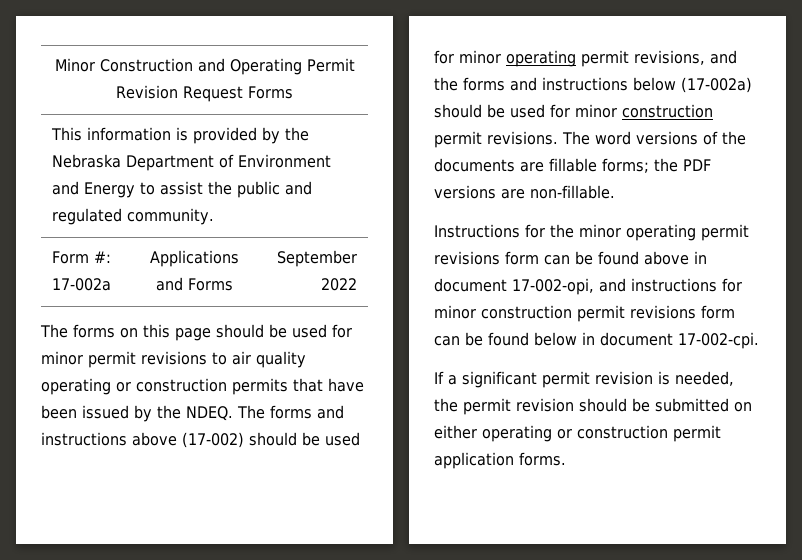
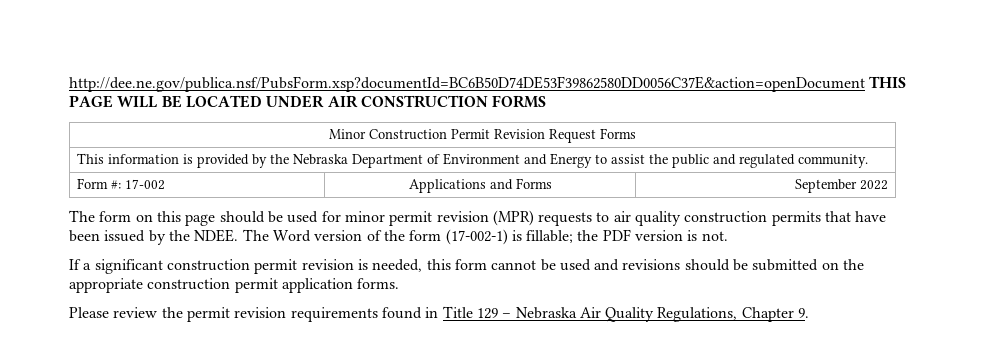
- Minor Construction and Operating Permit Revision Request Forms
+ http://dee.ne.gov/publica.nsf/PubsForm.xsp?documentId=BC6B50D74DE53F39862580DD0056C37E&action=openDocument THIS PAGE WILL BE LOCATED UNDER AIR CONSTRUCTION FORMS
+ Minor Construction Permit Revision Request Forms
- Form #: 17-002a | Applications and Forms | September 2022
+ Form #: 17-002 | Applications and Forms | September 2022
- The forms on this page should be used for minor permit revisions to air quality operating or construction permits that have been issued by the NDEQ. The forms and instructions above (17-002) should be used for minor operating permit revisions, and the forms and instructions below (17-002a) should be used for minor construction permit revisions. The word versions of the documents are fillable forms; the PDF versions are non-fillable.
- Instructions for the minor operating permit revisions form can be found above in document 17-002-opi, and instructions for minor construction permit revisions form can be found below in document 17-002-cpi.
+ The form on this page should be used for minor permit revision (MPR) requests to air quality construction permits that have been issued by the NDEE. The Word version of the form (17-002-1) is fillable; the PDF version is not.
- If a significant permit revision is needed, the permit revision should be submitted on either operating or construction permit application forms.
+ If a significant construction permit revision is needed, this form cannot be used and revisions should be submitted on the appropriate construction permit application forms.
+ Please review the permit revision requirements found in Title 129 – Nebraska Air Quality Regulations, Chapter 9.

